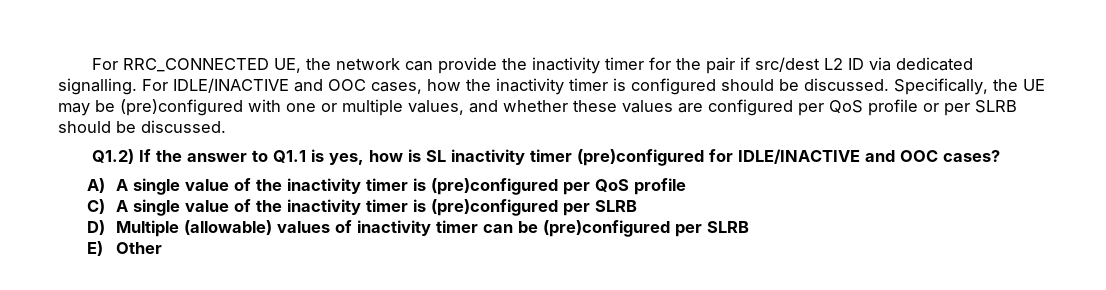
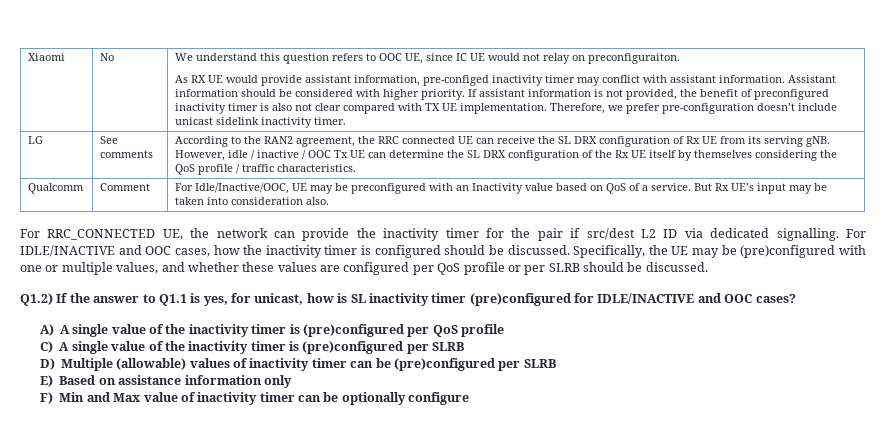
+ Xiaomi | No | We understand this question refers to OOC UE, since IC UE would not relay on preconfiguraiton.
+ As RX UE would provide assistant information, pre-configed inactivity timer may conflict with assistant information. Assistant information should be considered with higher priority. If assistant information is not provided, the benefit of preconfigured inactivity timer is also not clear compared with TX UE implementation. Therefore, we prefer pre-configuration doesn’t include unicast sidelink inactivity timer.
+ LG | See comments | According to the RAN2 agreement, the RRC connected UE can receive the SL DRX configuration of Rx UE from its serving gNB. However, idle / inactive / OOC Tx UE can determine the SL DRX configuration of the Rx UE itself by themselves considering the QoS profile / traffic characteristics.
+ Qualcomm | Comment | For Idle/Inactive/OOC, UE may be preconfigured with an Inactivity value based on QoS of a service. But Rx UE’s input may be taken into consideration also.
- Q1.2) If the answer to Q1.1 is yes, how is SL inactivity timer (pre)configured for IDLE/INACTIVE and OOC cases?
+ Q1.2) If the answer to Q1.1 is yes, for unicast, how is SL inactivity timer (pre)configured for IDLE/INACTIVE and OOC cases?
- E) Other
+ E) Based on assistance information only
+ F) Min and Max value of inactivity timer can be optionally configure

